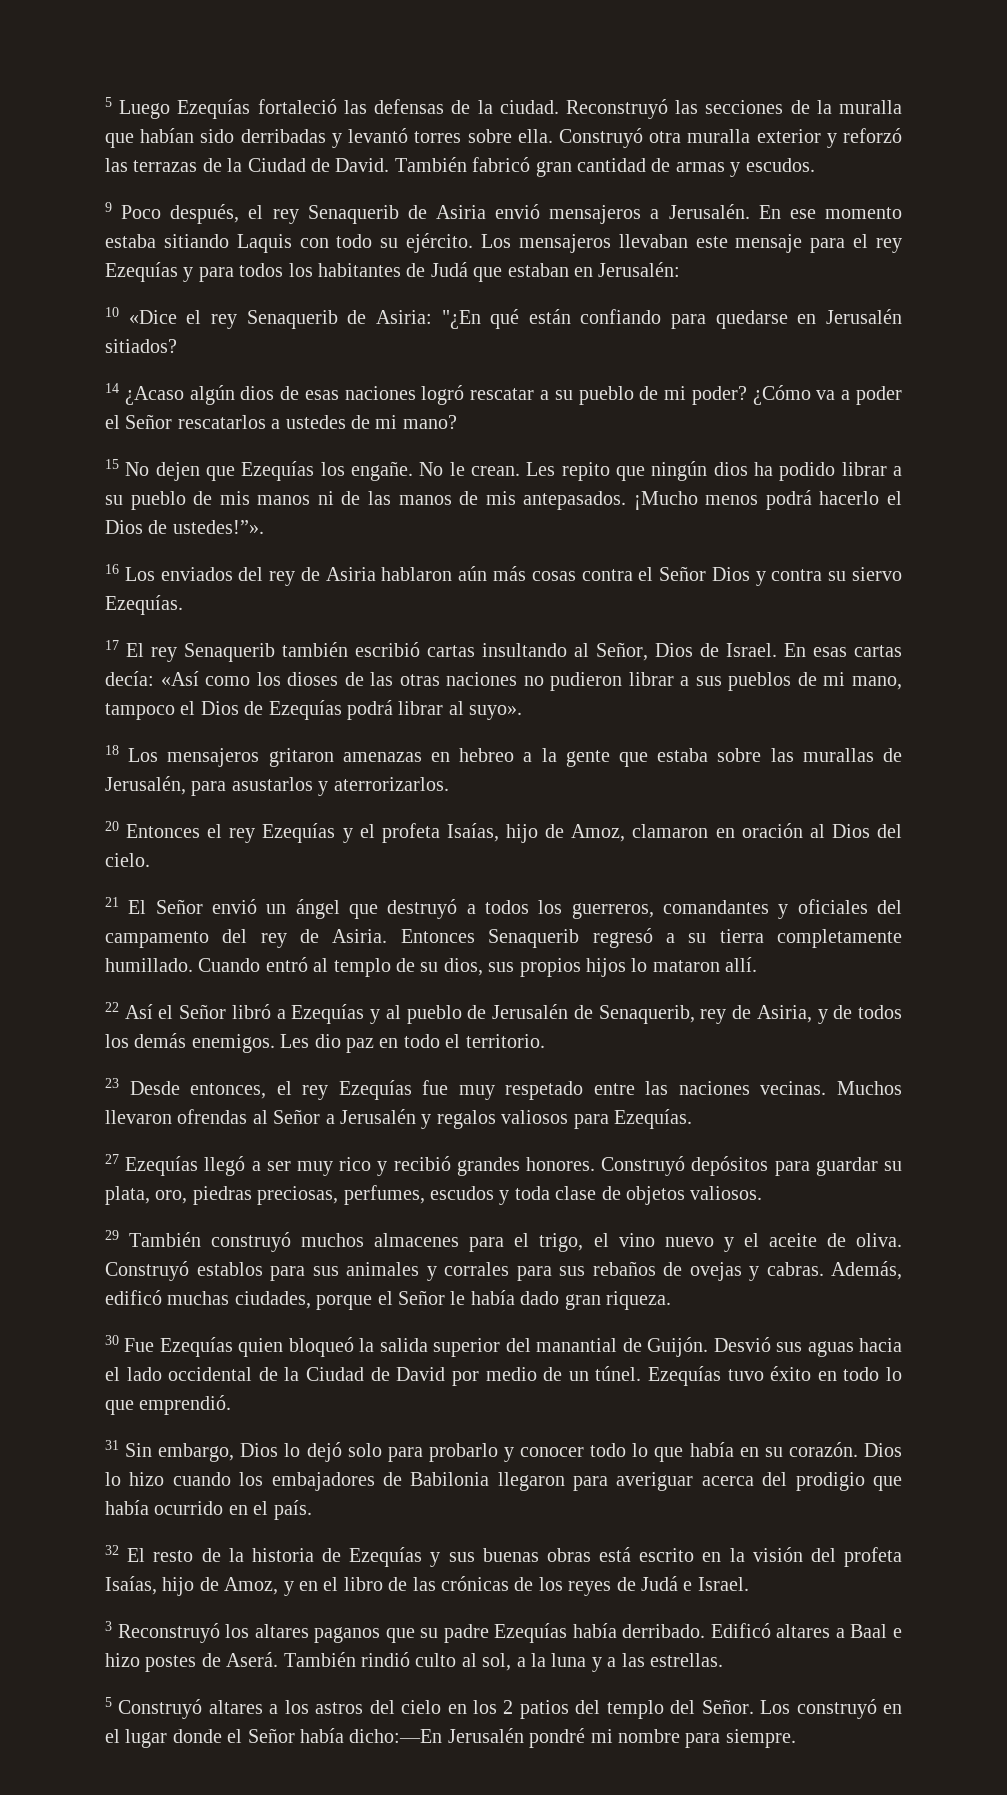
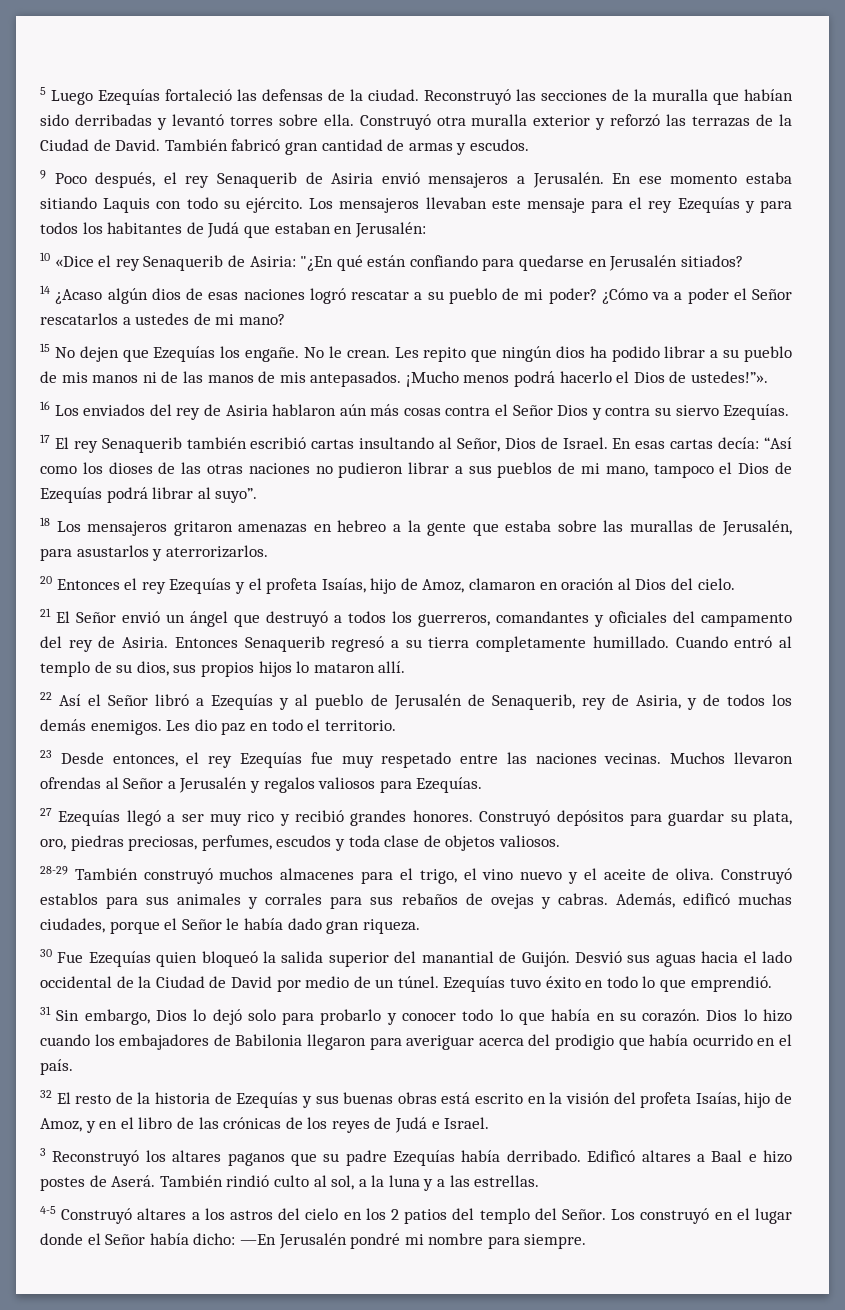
- En esas cartas decía: «Así como los dioses de las otras naciones no pudieron librar a sus pueblos de mi mano, tampoco el Dios de Ezequías podrá librar al suyo».
+ En esas cartas decía: “Así como los dioses de las otras naciones no pudieron librar a sus pueblos de mi mano, tampoco el Dios de Ezequías podrá librar al suyo”.
- 29 También construyó muchos almacenes para el trigo, el vino nuevo y el aceite de oliva.
+ 28-29 También construyó muchos almacenes para el trigo, el vino nuevo y el aceite de oliva.
- 5 Construyó altares a los astros del cielo en los 2 patios del templo del Señor.
+ 4-5 Construyó altares a los astros del cielo en los 2 patios del templo del Señor.
- Los construyó en el lugar donde el Señor había dicho:—En Jerusalén pondré mi nombre para siempre.
+ Los construyó en el lugar donde el Señor había dicho: —En Jerusalén pondré mi nombre para siempre.

